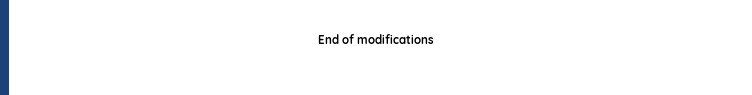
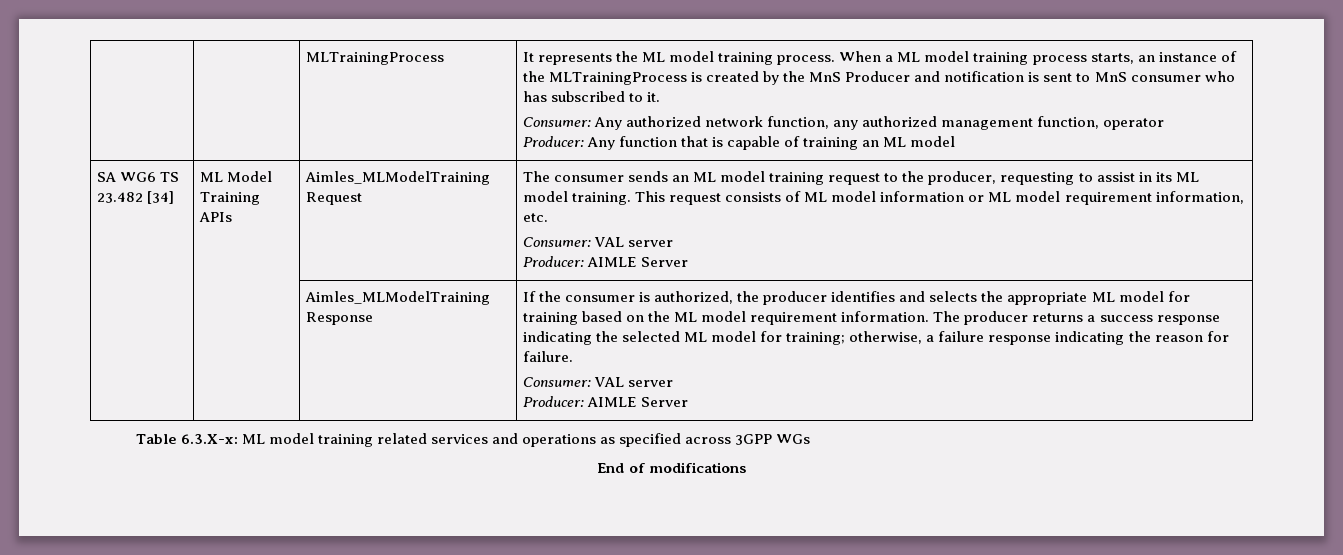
+ MLTrainingProcess | It represents the ML model training process. When a ML model training process starts, an instance of the MLTrainingProcess is created by the MnS Producer and notification is sent to MnS consumer who has subscribed to it.
+ Consumer: Any authorized network function, any authorized management function, operator
+ Producer: Any function that is capable of training an ML model
+ SA WG6 TS 23.482 [34] | ML Model Training APIs | Aimles_MLModelTraining Request | The consumer sends an ML model training request to the producer, requesting to assist in its ML model training. This request consists of ML model information or ML model requirement information, etc.
+ Consumer: VAL server
+ Producer: AIMLE Server
+ | | Aimles_MLModelTraining Response | If the consumer is authorized, the producer identifies and selects the appropriate ML model for training based on the ML model requirement information. The producer returns a success response indicating the selected ML model for training; otherwise, a failure response indicating the reason for failure.
+ Consumer: VAL server
+ Producer: AIMLE Server
+ Table 6.3.X-x: ML model training related services and operations as specified across 3GPP WGs

